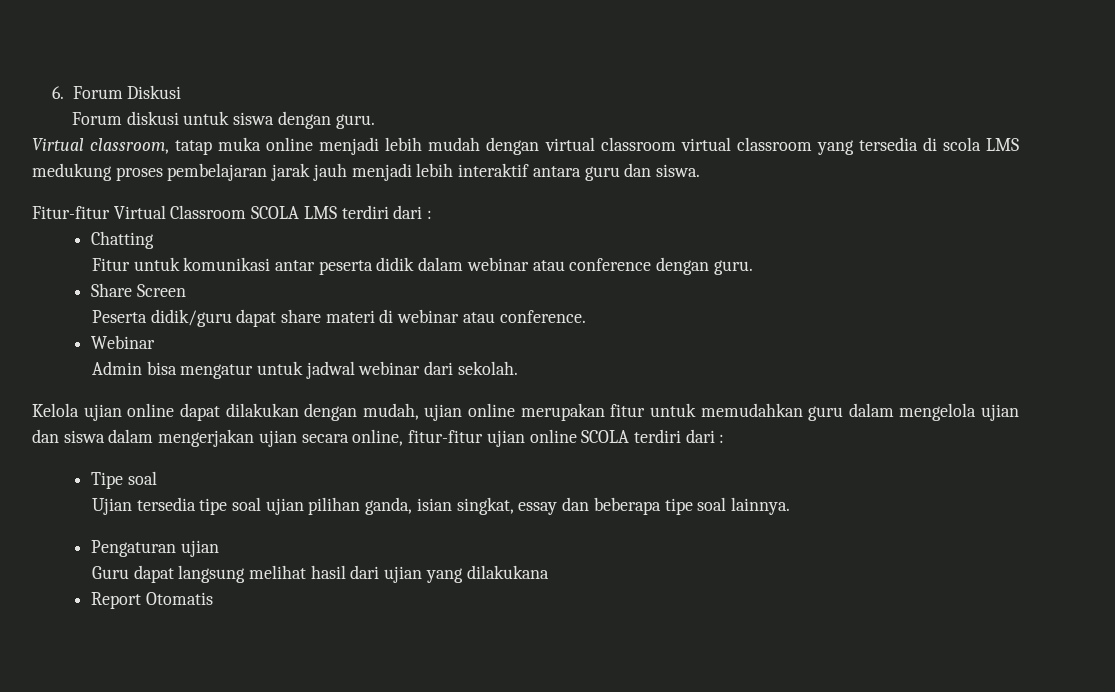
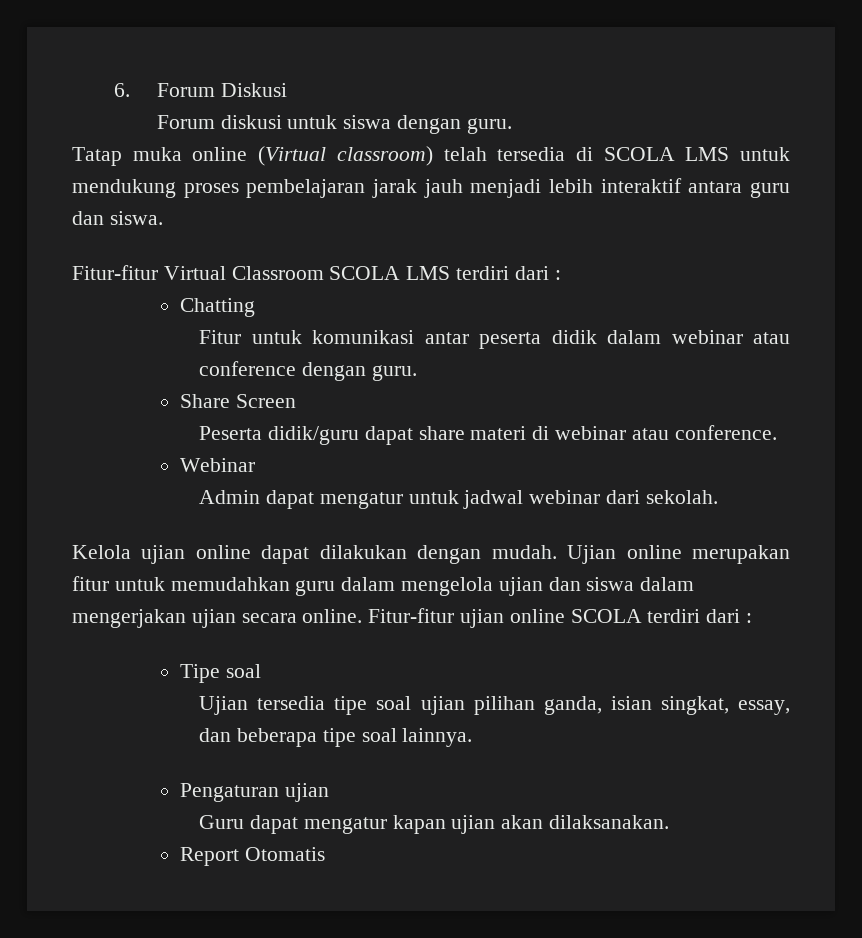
- Virtual classroom, tatap muka online menjadi lebih mudah dengan virtual classroom virtual classroom yang tersedia di scola LMS medukung proses pembelajaran jarak jauh menjadi lebih interaktif antara guru dan siswa.
+ Tatap muka online (Virtual classroom) telah tersedia di SCOLA LMS untuk mendukung proses pembelajaran jarak jauh menjadi lebih interaktif antara guru dan siswa.
- Admin bisa mengatur untuk jadwal webinar dari sekolah.
+ Admin dapat mengatur untuk jadwal webinar dari sekolah.
- Kelola ujian online dapat dilakukan dengan mudah, ujian online merupakan fitur untuk memudahkan guru dalam mengelola ujian dan siswa dalam mengerjakan ujian secara online, fitur-fitur ujian online SCOLA terdiri dari :
+ Kelola ujian online dapat dilakukan dengan mudah. Ujian online merupakan fitur untuk memudahkan guru dalam mengelola ujian dan siswa dalam mengerjakan ujian secara online. Fitur-fitur ujian online SCOLA terdiri dari :
- Ujian tersedia tipe soal ujian pilihan ganda, isian singkat, essay dan beberapa tipe soal lainnya.
+ Ujian tersedia tipe soal ujian pilihan ganda, isian singkat, essay, dan beberapa tipe soal lainnya.
- Guru dapat langsung melihat hasil dari ujian yang dilakukana
+ Guru dapat mengatur kapan ujian akan dilaksanakan.

